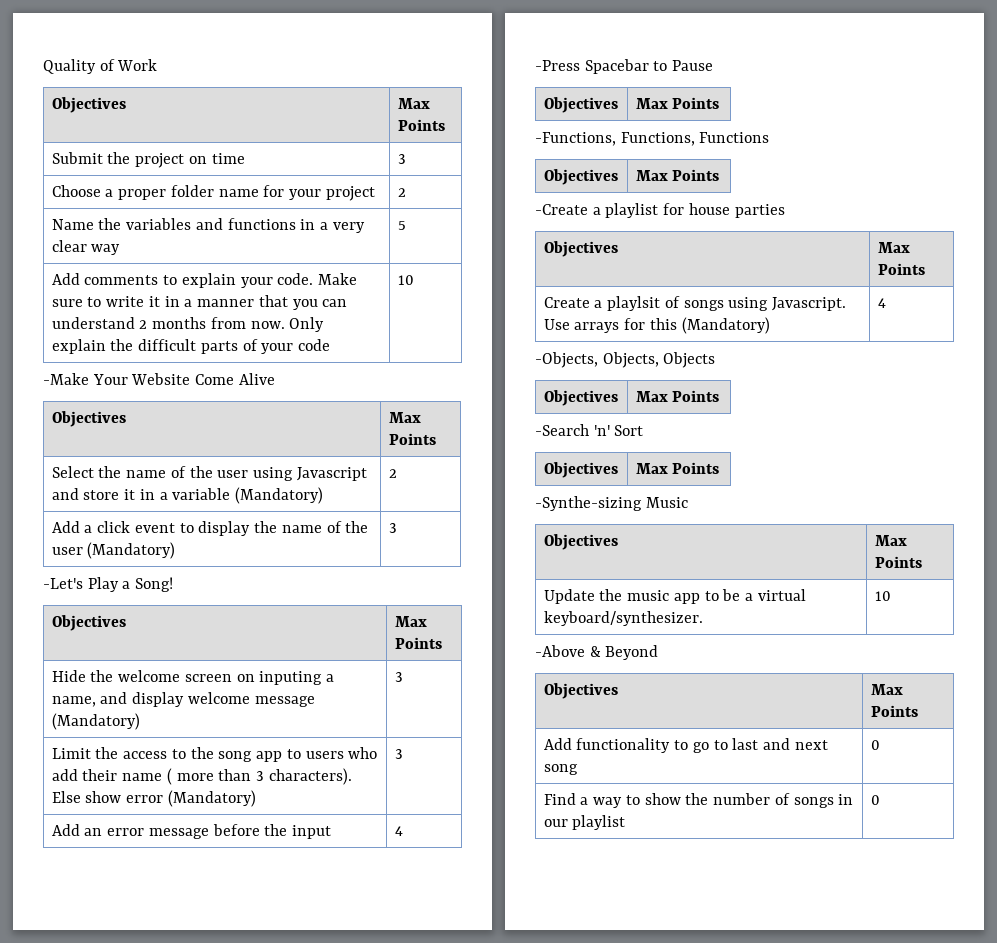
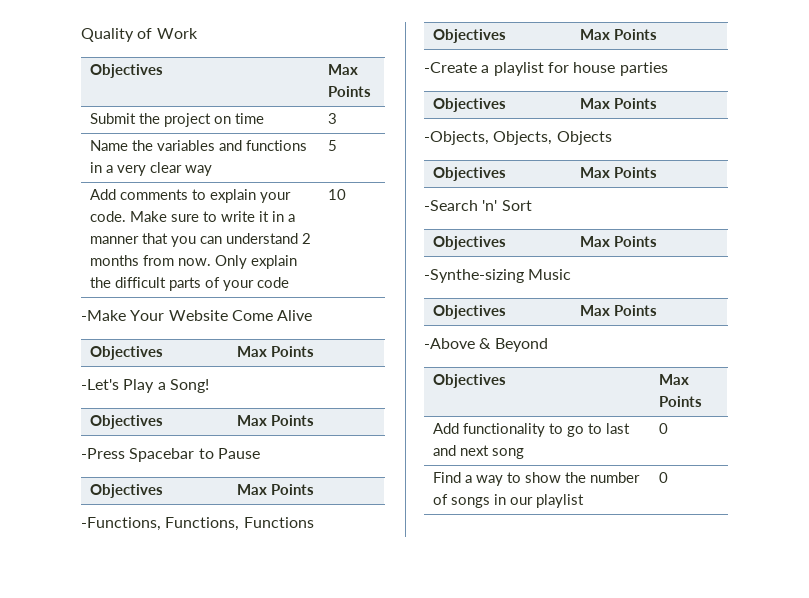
- Choose a proper folder name for your project | 2
- Select the name of the user using Javascript and store it in a variable (Mandatory) | 2
- Add a click event to display the name of the user (Mandatory) | 3
- Hide the welcome screen on inputing a name, and display welcome message (Mandatory) | 3
- Limit the access to the song app to users who add their name ( more than 3 characters). Else show error (Mandatory) | 3
- Add an error message before the input | 4
- Create a playlsit of songs using Javascript. Use arrays for this (Mandatory) | 4
- Update the music app to be a virtual keyboard/synthesizer. | 10

